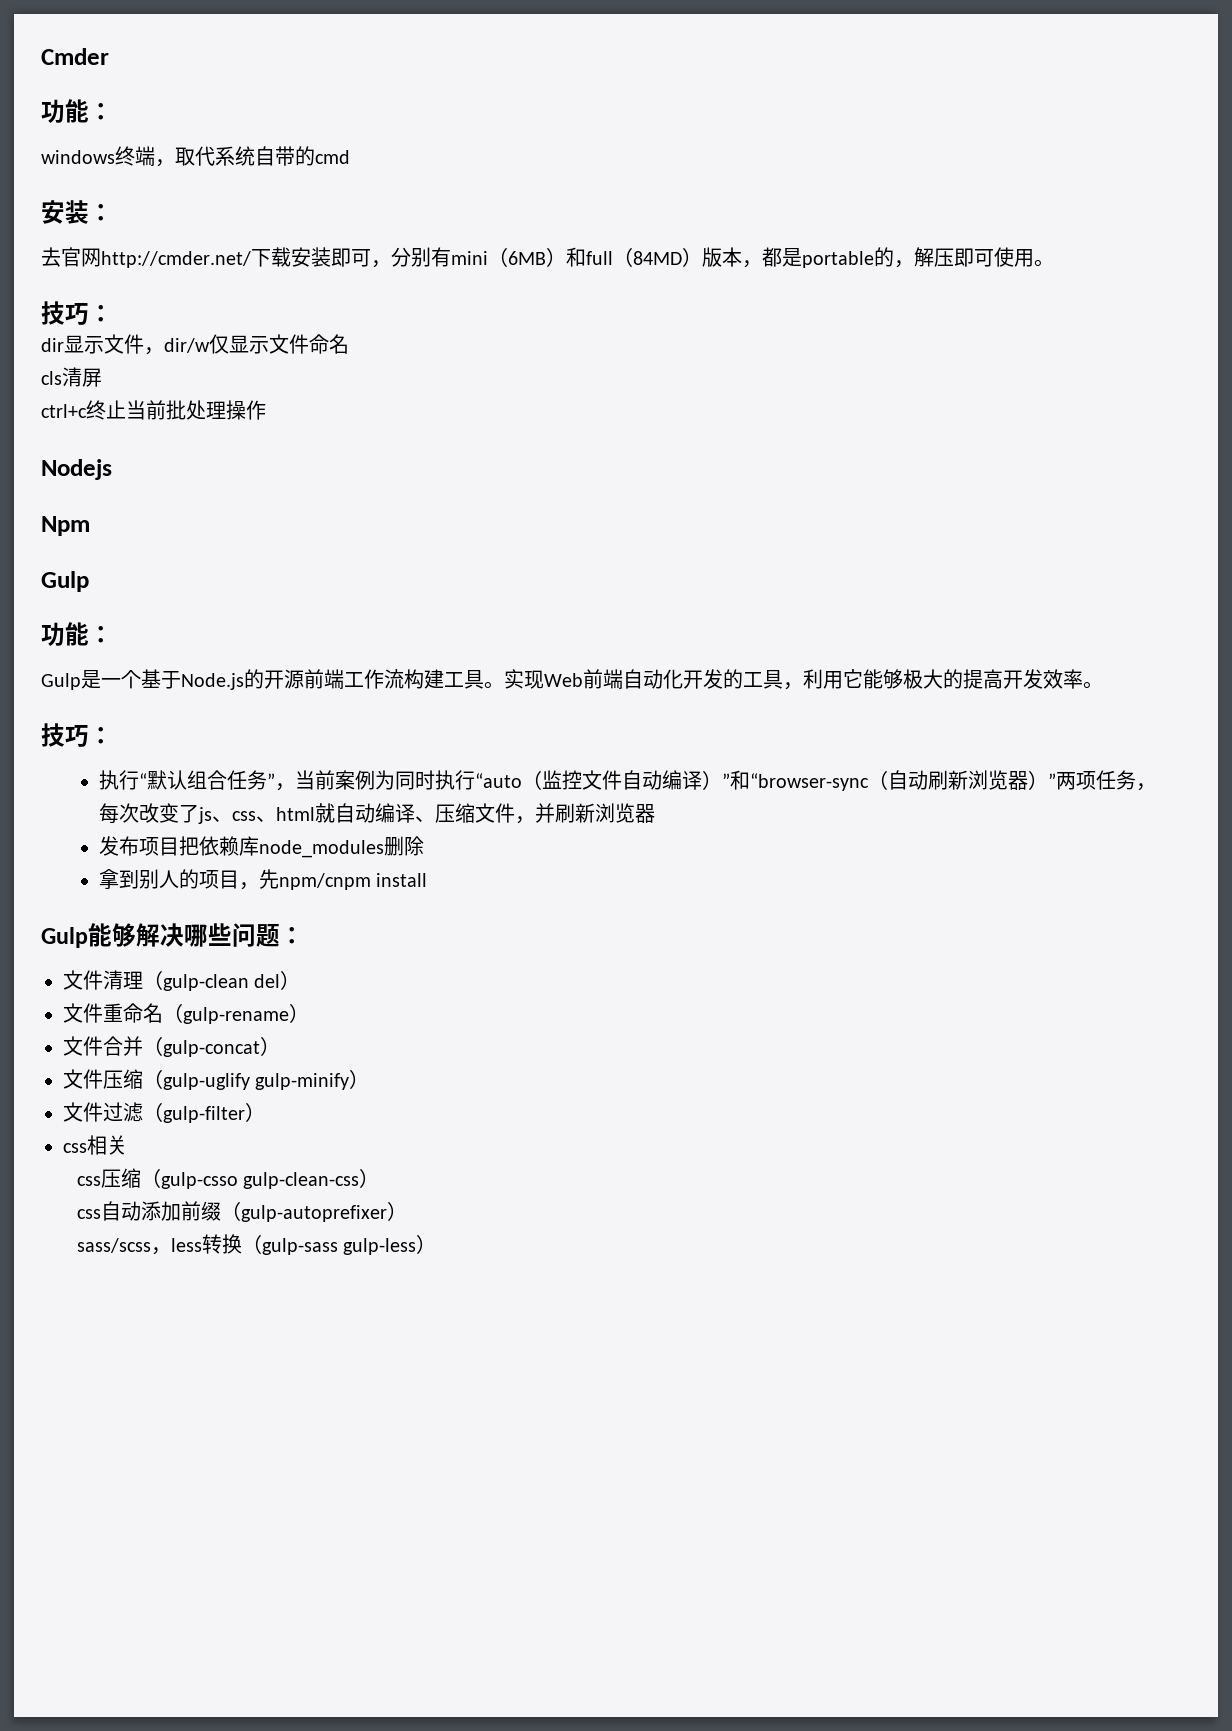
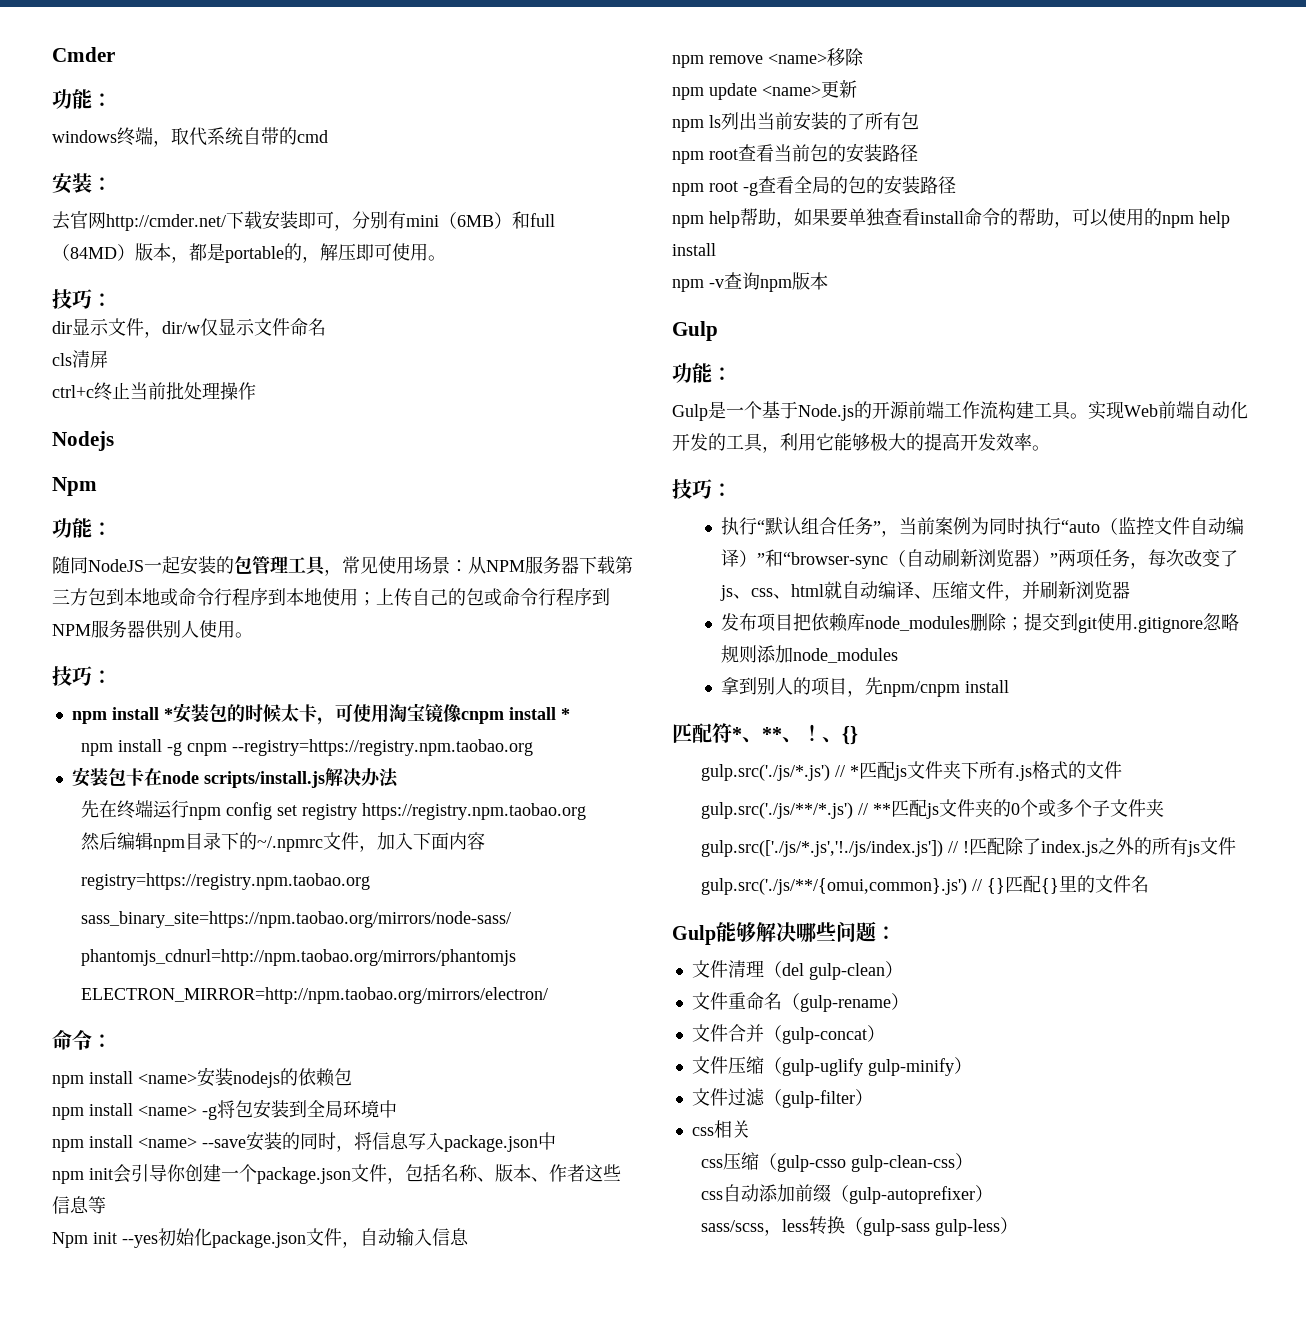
  Nodejs
  Npm
+ 功能：
+ 随同NodeJS一起安装的包管理工具，常见使用场景：从NPM服务器下载第三方包到本地或命令行程序到本地使用；上传自己的包或命令行程序到NPM服务器供别人使用。
+ 技巧：
+ npm install *安装包的时候太卡，可使用淘宝镜像cnpm install *
+ npm install -g cnpm --registry=https://registry.npm.taobao.org
+ 安装包卡在node scripts/install.js解决办法
+ 先在终端运行npm config set registry https://registry.npm.taobao.org
+ 然后编辑npm目录下的~/.npmrc文件，加入下面内容
+ registry=https://registry.npm.taobao.org
+ sass_binary_site=https://npm.taobao.org/mirrors/node-sass/
+ phantomjs_cdnurl=http://npm.taobao.org/mirrors/phantomjs
+ ELECTRON_MIRROR=http://npm.taobao.org/mirrors/electron/
+ 命令：
+ npm install <name>安装nodejs的依赖包
+ npm install <name> -g将包安装到全局环境中
+ npm install <name> --save安装的同时，将信息写入package.json中
+ npm init会引导你创建一个package.json文件，包括名称、版本、作者这些信息等
+ Npm init --yes初始化package.json文件，自动输入信息
+ npm remove <name>移除
+ npm update <name>更新
+ npm ls列出当前安装的了所有包
+ npm root查看当前包的安装路径
+ npm root -g查看全局的包的安装路径
+ npm help帮助，如果要单独查看install命令的帮助，可以使用的npm help install
+ npm -v查询npm版本
- 发布项目把依赖库node_modules删除
+ 发布项目把依赖库node_modules删除；提交到git使用.gitignore忽略规则添加node_modules
+ 匹配符*、**、！、{}
+ gulp.src('./js/*.js') // *匹配js文件夹下所有.js格式的文件
+ gulp.src('./js/**/*.js') // **匹配js文件夹的0个或多个子文件夹
+ gulp.src(['./js/*.js','!./js/index.js']) // !匹配除了index.js之外的所有js文件
+ gulp.src('./js/**/{omui,common}.js') // {}匹配{}里的文件名
- 文件清理（gulp-clean del）
+ 文件清理（del gulp-clean）

